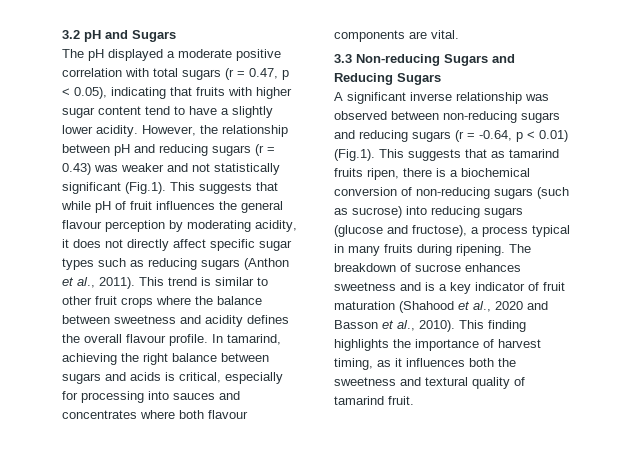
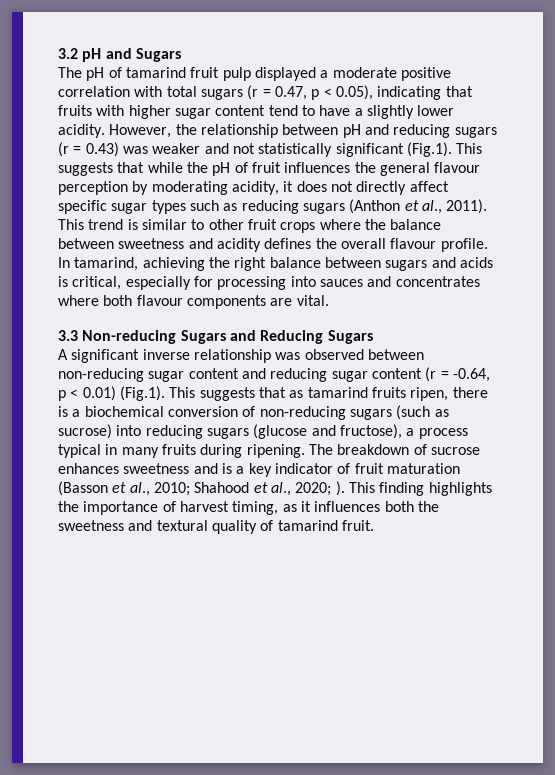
- The pH displayed a moderate positive correlation with total sugars (r = 0.47, p < 0.05), indicating that fruits with higher sugar content tend to have a slightly lower acidity.
+ The pH of tamarind fruit pulp displayed a moderate positive correlation with total sugars (r = 0.47, p < 0.05), indicating that fruits with higher sugar content tend to have a slightly lower acidity.
- However, the relationship between pH and reducing sugars (r = 0.43) was weaker and not statistically significant (Fig.1). This suggests that while pH of fruit influences the general flavour perception by moderating acidity, it does not directly affect specific sugar types such as reducing sugars (Anthon et al., 2011).
+ However, the relationship between pH and reducing sugars (r = 0.43) was weaker and not statistically significant (Fig.1). This suggests that while the pH of fruit influences the general flavour perception by moderating acidity, it does not directly affect specific sugar types such as reducing sugars (Anthon et al., 2011).
- A significant inverse relationship was observed between non-reducing sugars and reducing sugars (r = -0.64, p < 0.01) (Fig.1). This suggests that as tamarind fruits ripen, there is a biochemical conversion of non-reducing sugars (such as sucrose) into reducing sugars (glucose and fructose), a process typical in many fruits during ripening.
+ A significant inverse relationship was observed between non-reducing sugar content and reducing sugar content (r = -0.64, p < 0.01) (Fig.1). This suggests that as tamarind fruits ripen, there is a biochemical conversion of non-reducing sugars (such as sucrose) into reducing sugars (glucose and fructose), a process typical in many fruits during ripening.
- The breakdown of sucrose enhances sweetness and is a key indicator of fruit maturation (Shahood et al., 2020 and Basson et al., 2010).
+ The breakdown of sucrose enhances sweetness and is a key indicator of fruit maturation (Basson et al., 2010; Shahood et al., 2020; ).

